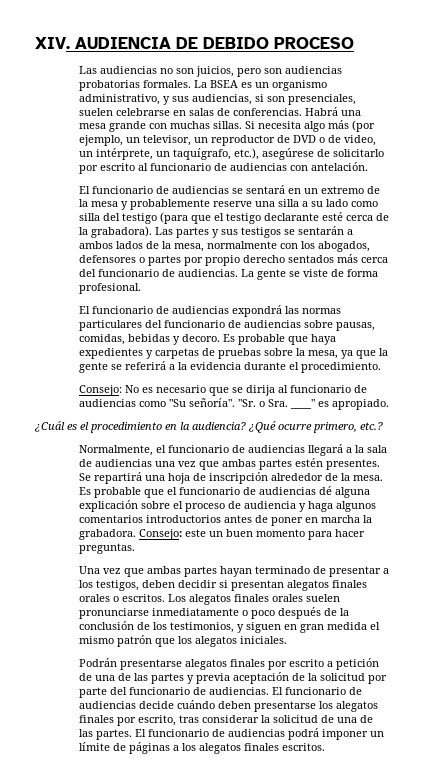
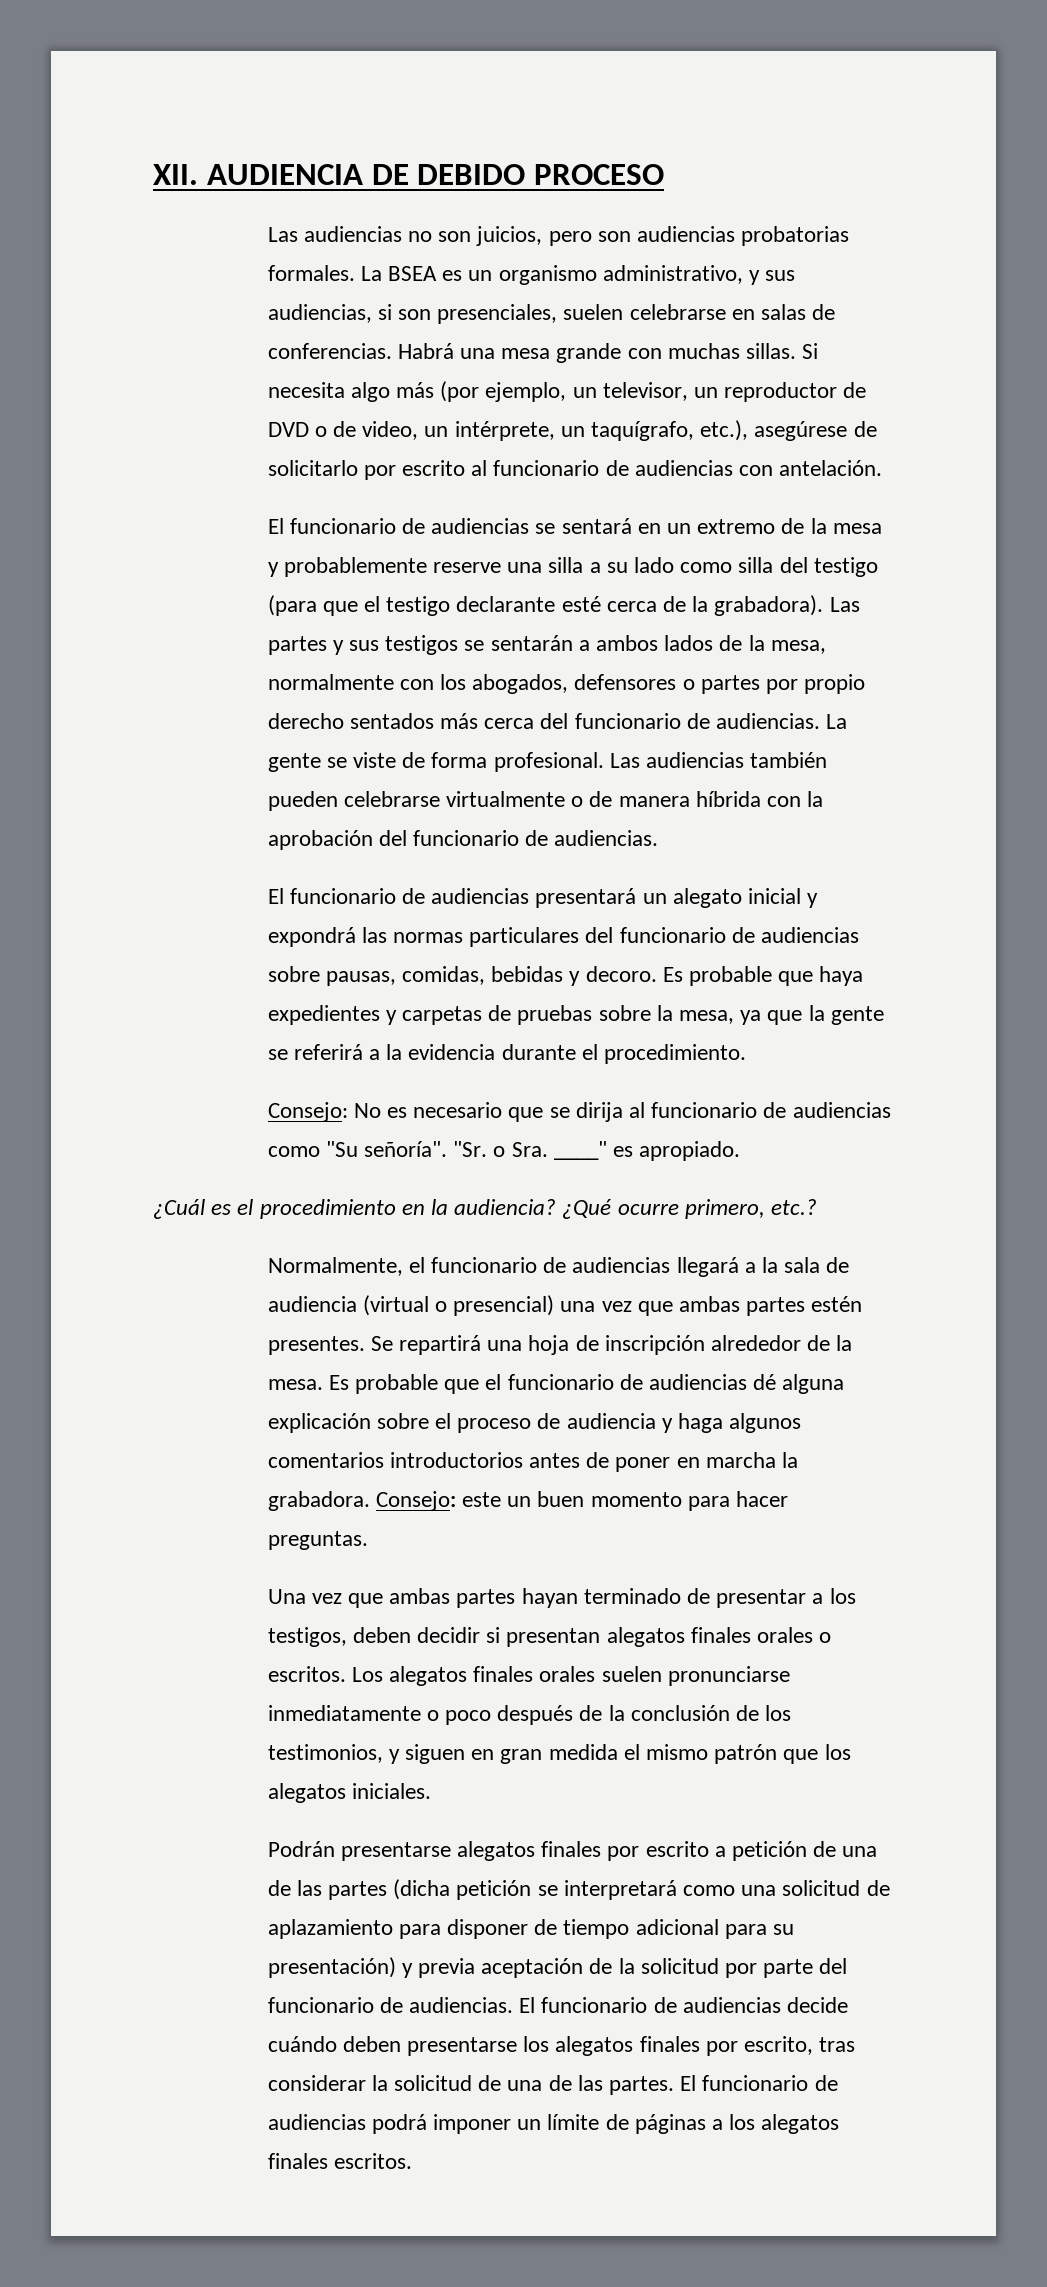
- XIV. AUDIENCIA DE DEBIDO PROCESO
+ XII. AUDIENCIA DE DEBIDO PROCESO
- La gente se viste de forma profesional.
- El funcionario de audiencias expondrá las normas particulares del funcionario de audiencias sobre pausas, comidas, bebidas y decoro.
+ La gente se viste de forma profesional. Las audiencias también pueden celebrarse virtualmente o de manera híbrida con la aprobación del funcionario de audiencias.
+ El funcionario de audiencias presentará un alegato inicial y expondrá las normas particulares del funcionario de audiencias sobre pausas, comidas, bebidas y decoro.
- Normalmente, el funcionario de audiencias llegará a la sala de audiencias una vez que ambas partes estén presentes.
+ Normalmente, el funcionario de audiencias llegará a la sala de audiencia (virtual o presencial) una vez que ambas partes estén presentes.
- Podrán presentarse alegatos finales por escrito a petición de una de las partes y previa aceptación de la solicitud por parte del funcionario de audiencias.
+ Podrán presentarse alegatos finales por escrito a petición de una de las partes (dicha petición se interpretará como una solicitud de aplazamiento para disponer de tiempo adicional para su presentación) y previa aceptación de la solicitud por parte del funcionario de audiencias.

